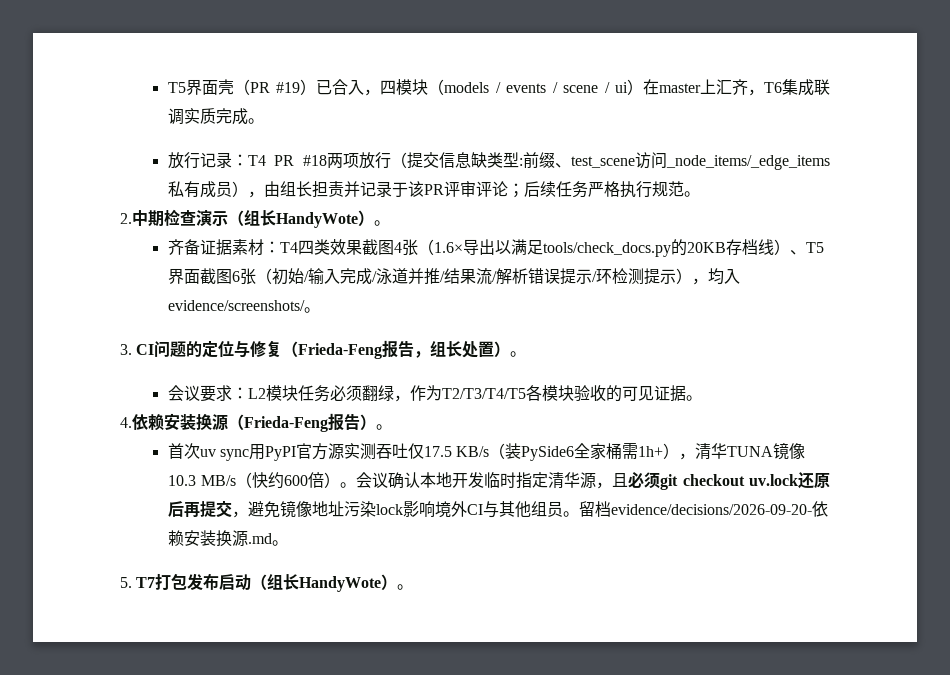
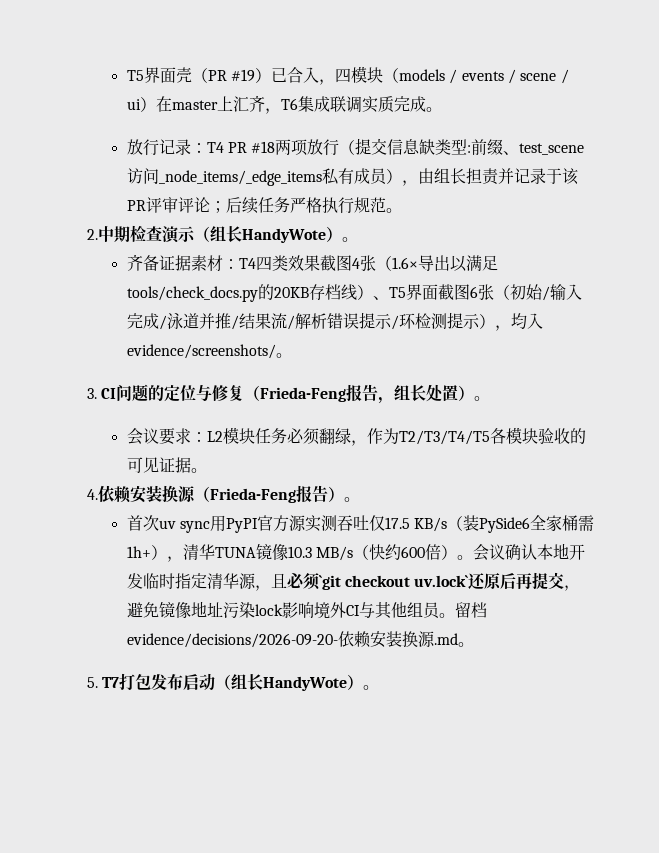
- 会议确认本地开发临时指定清华源，且必须git checkout uv.lock还原后再提交，避免镜像地址污染lock影响境外CI与其他组员。
+ 会议确认本地开发临时指定清华源，且必须`git checkout uv.lock`还原后再提交，避免镜像地址污染lock影响境外CI与其他组员。

